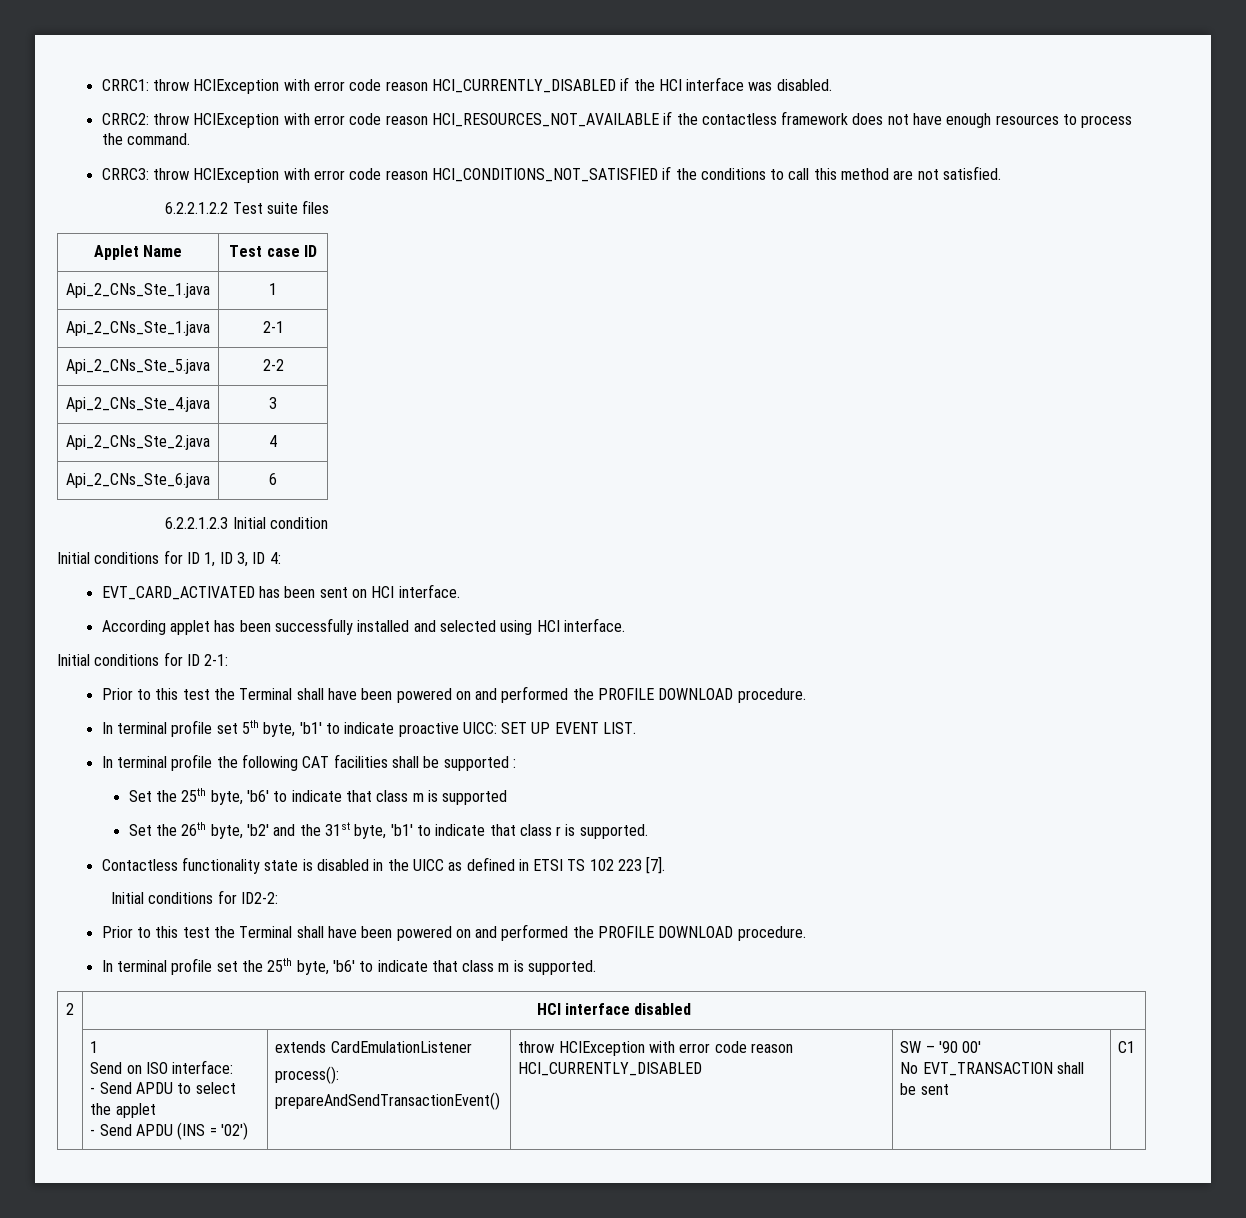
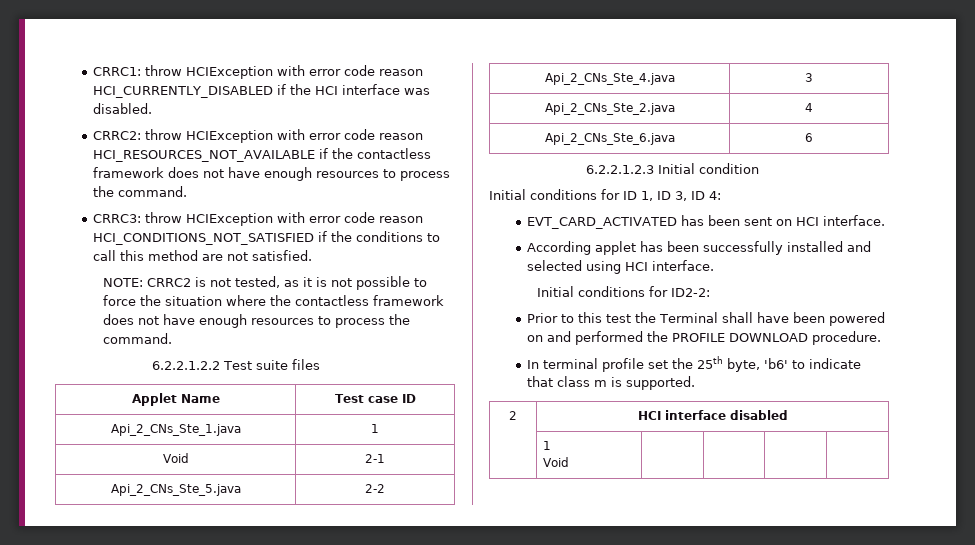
+ NOTE: CRRC2 is not tested, as it is not possible to force the situation where the contactless framework does not have enough resources to process the command.
- Api_2_CNs_Ste_1.java | 2-1
+ Void | 2-1
- Initial conditions for ID 2-1:
- Prior to this test the Terminal shall have been powered on and performed the PROFILE DOWNLOAD procedure.
- In terminal profile set 5th byte, 'b1' to indicate proactive UICC: SET UP EVENT LIST.
- In terminal profile the following CAT facilities shall be supported :
- Set the 25th byte, 'b6' to indicate that class m is supported
- Set the 26th byte, 'b2' and the 31st byte, 'b1' to indicate that class r is supported.
- Contactless functionality state is disabled in the UICC as defined in ETSI TS 102 223 [7].
  2 | HCI interface disabled
  | 1
- Send on ISO interface:
- - Send APDU to select the applet
- - Send APDU (INS = '02') | extends CardEmulationListener
- process():
- prepareAndSendTransactionEvent() | throw HCIException with error code reason HCI_CURRENTLY_DISABLED | SW – '90 00'
- No EVT_TRANSACTION shall be sent | C1
+ Void | | | |

